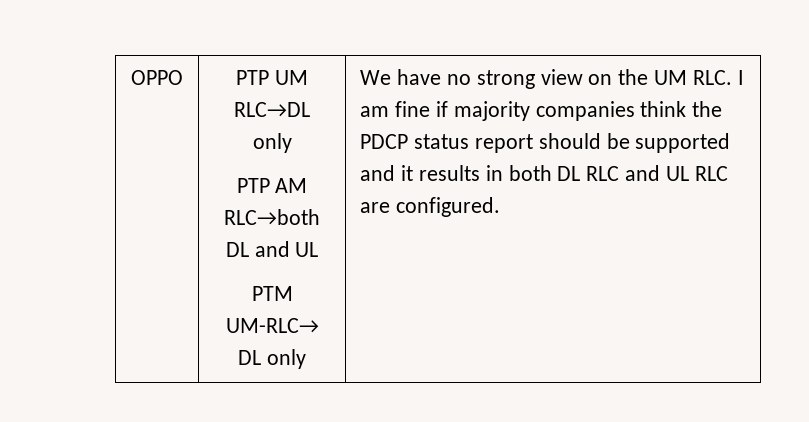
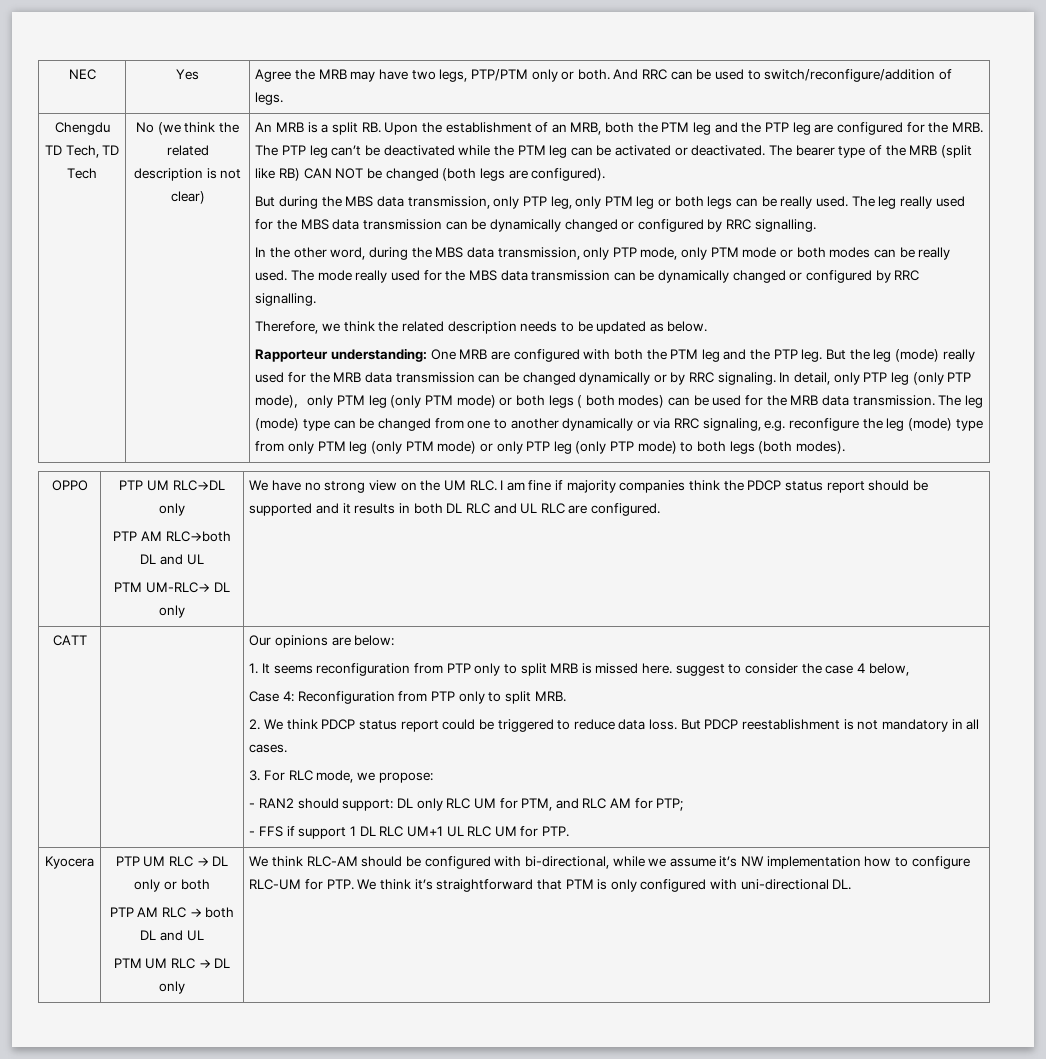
+ NEC | Yes | Agree the MRB may have two legs, PTP/PTM only or both. And RRC can be used to switch/reconfigure/addition of legs.
+ Chengdu TD Tech, TD Tech | No (we think the related description is not clear) | An MRB is a split RB. Upon the establishment of an MRB, both the PTM leg and the PTP leg are configured for the MRB. The PTP leg can’t be deactivated while the PTM leg can be activated or deactivated. The bearer type of the MRB (split like RB) CAN NOT be changed (both legs are configured).
+ But during the MBS data transmission, only PTP leg, only PTM leg or both legs can be really used. The leg really used for the MBS data transmission can be dynamically changed or configured by RRC signalling.
+ In the other word, during the MBS data transmission, only PTP mode, only PTM mode or both modes can be really used. The mode really used for the MBS data transmission can be dynamically changed or configured by RRC signalling.
+ Therefore, we think the related description needs to be updated as below.
+ Rapporteur understanding: One MRB are configured with both the PTM leg and the PTP leg. But the leg (mode) really used for the MRB data transmission can be changed dynamically or by RRC signaling. In detail, only PTP leg (only PTP mode)，only PTM leg (only PTM mode) or both legs ( both modes) can be used for the MRB data transmission. The leg (mode) type can be changed from one to another dynamically or via RRC signaling, e.g. reconfigure the leg (mode) type from only PTM leg (only PTM mode) or only PTP leg (only PTP mode) to both legs (both modes).
+ CATT | | Our opinions are below:
+ 1. It seems reconfiguration from PTP only to split MRB is missed here. suggest to consider the case 4 below,
+ Case 4: Reconfiguration from PTP only to split MRB.
+ 2. We think PDCP status report could be triggered to reduce data loss. But PDCP reestablishment is not mandatory in all cases.
+ 3. For RLC mode, we propose:
+ - RAN2 should support: DL only RLC UM for PTM, and RLC AM for PTP;
+ - FFS if support 1 DL RLC UM+1 UL RLC UM for PTP.
+ Kyocera | PTP UM RLC → DL only or both
+ PTP AM RLC → both DL and UL
+ PTM UM RLC → DL only | We think RLC-AM should be configured with bi-directional, while we assume it’s NW implementation how to configure RLC-UM for PTP. We think it’s straightforward that PTM is only configured with uni-directional DL.

